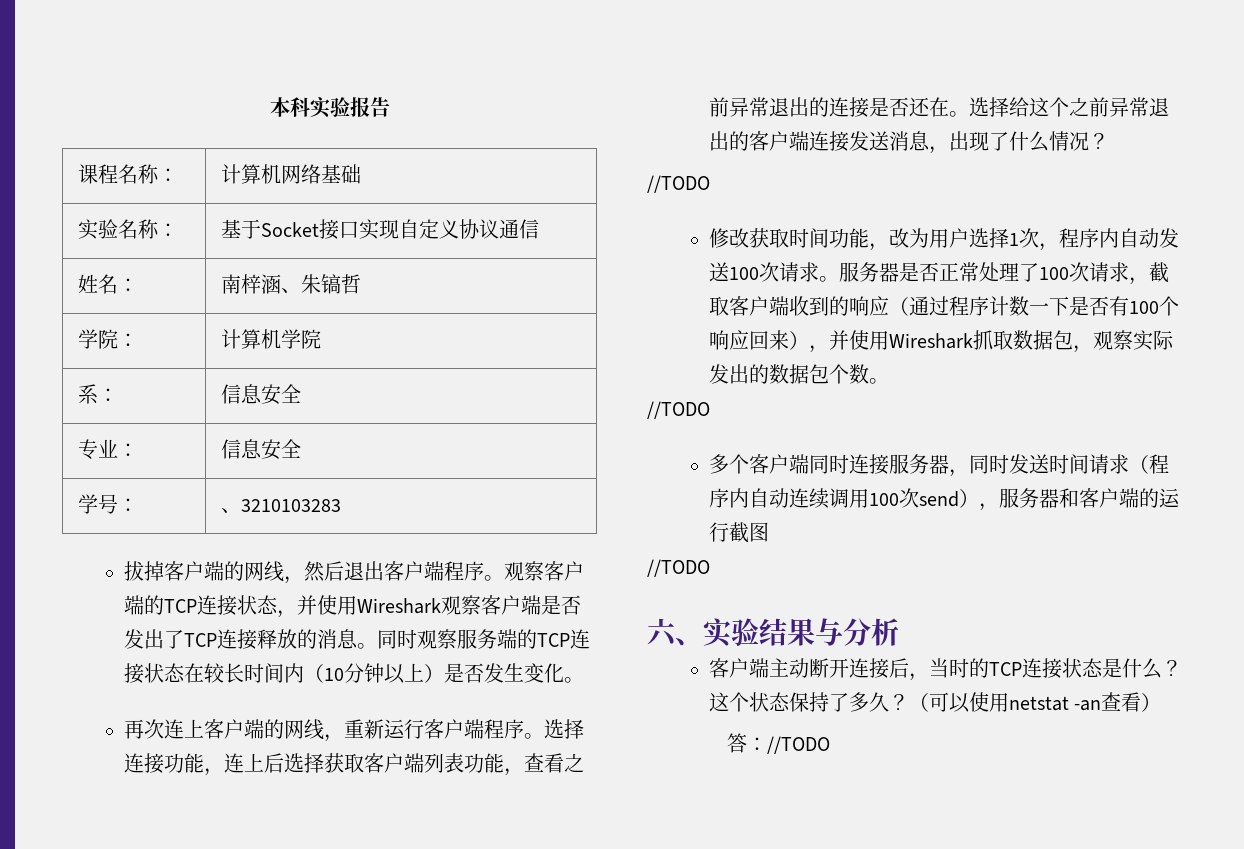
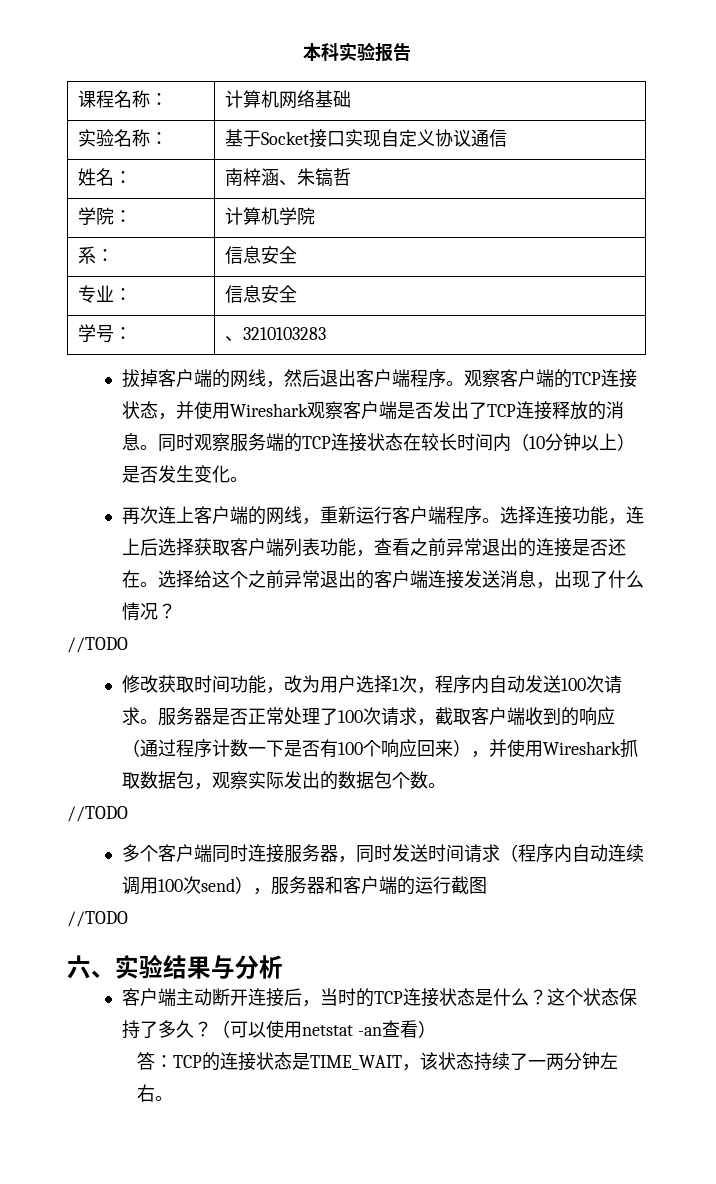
- 答：//TODO
+ 答：TCP的连接状态是TIME_WAIT，该状态持续了一两分钟左右。

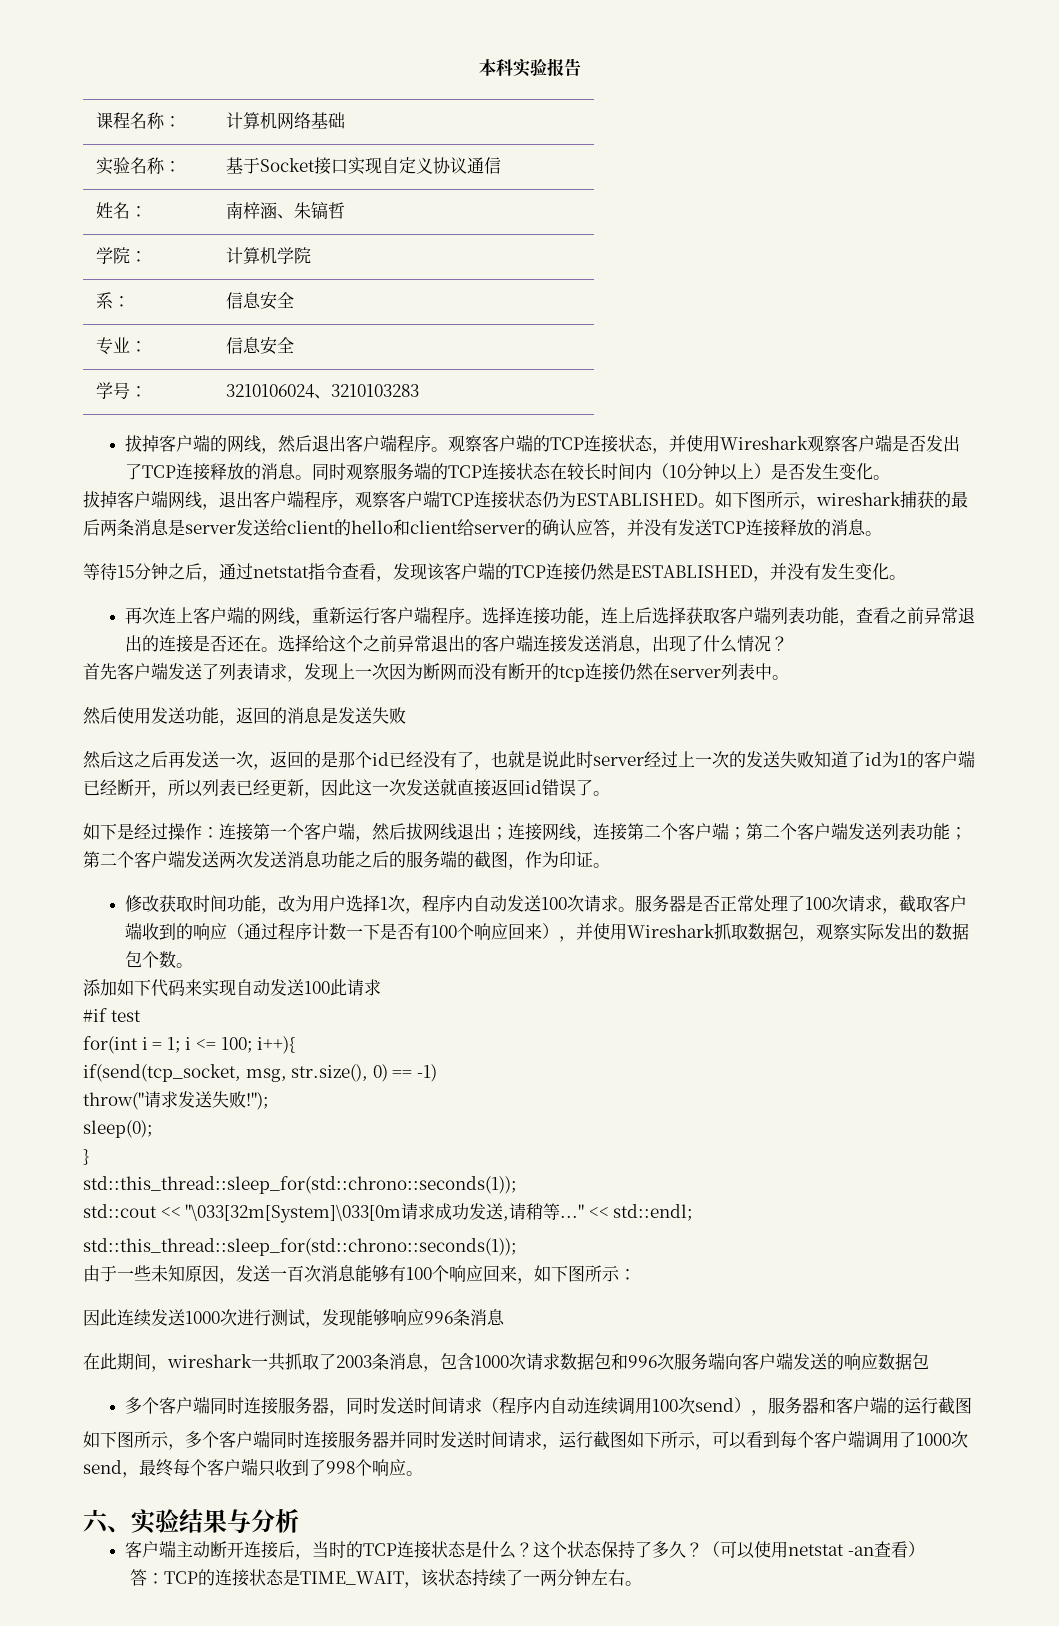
- 学号： | 、3210103283
+ 学号： | 3210106024、3210103283
+ 拔掉客户端网线，退出客户端程序，观察客户端TCP连接状态仍为ESTABLISHED。如下图所示，wireshark捕获的最后两条消息是server发送给client的hello和client给server的确认应答，并没有发送TCP连接释放的消息。
+ 等待15分钟之后，通过netstat指令查看，发现该客户端的TCP连接仍然是ESTABLISHED，并没有发生变化。
  选择给这个之前异常退出的客户端连接发送消息，出现了什么情况？
- //TODO
+ 首先客户端发送了列表请求，发现上一次因为断网而没有断开的tcp连接仍然在server列表中。
+ 然后使用发送功能，返回的消息是发送失败
+ 然后这之后再发送一次，返回的是那个id已经没有了，也就是说此时server经过上一次的发送失败知道了id为1的客户端已经断开，所以列表已经更新，因此这一次发送就直接返回id错误了。
+ 如下是经过操作：连接第一个客户端，然后拔网线退出；连接网线，连接第二个客户端；第二个客户端发送列表功能；第二个客户端发送两次发送消息功能之后的服务端的截图，作为印证。
  服务器是否正常处理了100次请求，截取客户端收到的响应（通过程序计数一下是否有100个响应回来），并使用Wireshark抓取数据包，观察实际发出的数据包个数。
- //TODO
+ 添加如下代码来实现自动发送100此请求
+ #if test
+ for(int i = 1; i <= 100; i++){
+ if(send(tcp_socket, msg, str.size(), 0) == -1)
+ throw("请求发送失败!");
+ sleep(0);
+ }
+ std::this_thread::sleep_for(std::chrono::seconds(1));
+ std::cout << "\033[32m[System]\033[0m请求成功发送,请稍等..." << std::endl;
+ std::this_thread::sleep_for(std::chrono::seconds(1));
+ 由于一些未知原因，发送一百次消息能够有100个响应回来，如下图所示：
+ 因此连续发送1000次进行测试，发现能够响应996条消息
+ 在此期间，wireshark一共抓取了2003条消息，包含1000次请求数据包和996次服务端向客户端发送的响应数据包
  多个客户端同时连接服务器，同时发送时间请求（程序内自动连续调用100次send），服务器和客户端的运行截图
- //TODO
+ 如下图所示，多个客户端同时连接服务器并同时发送时间请求，运行截图如下所示，可以看到每个客户端调用了1000次send，最终每个客户端只收到了998个响应。

